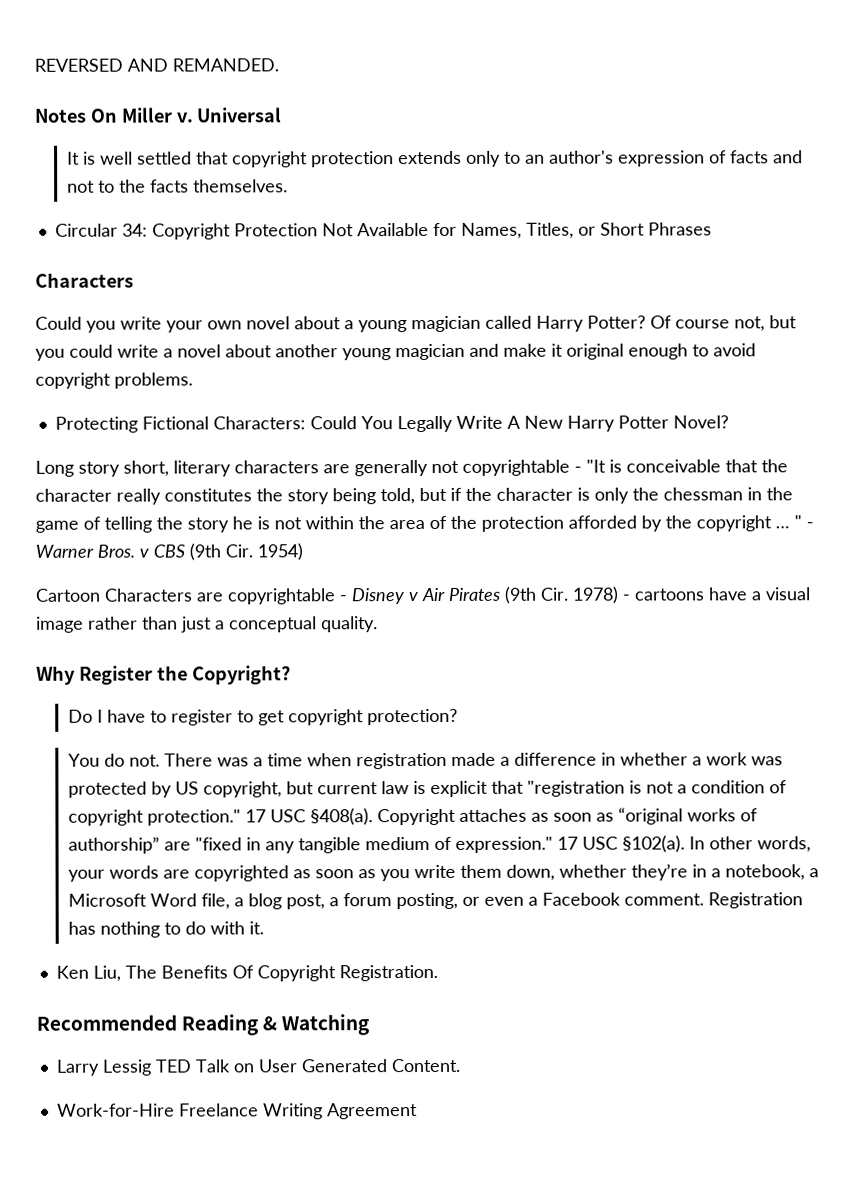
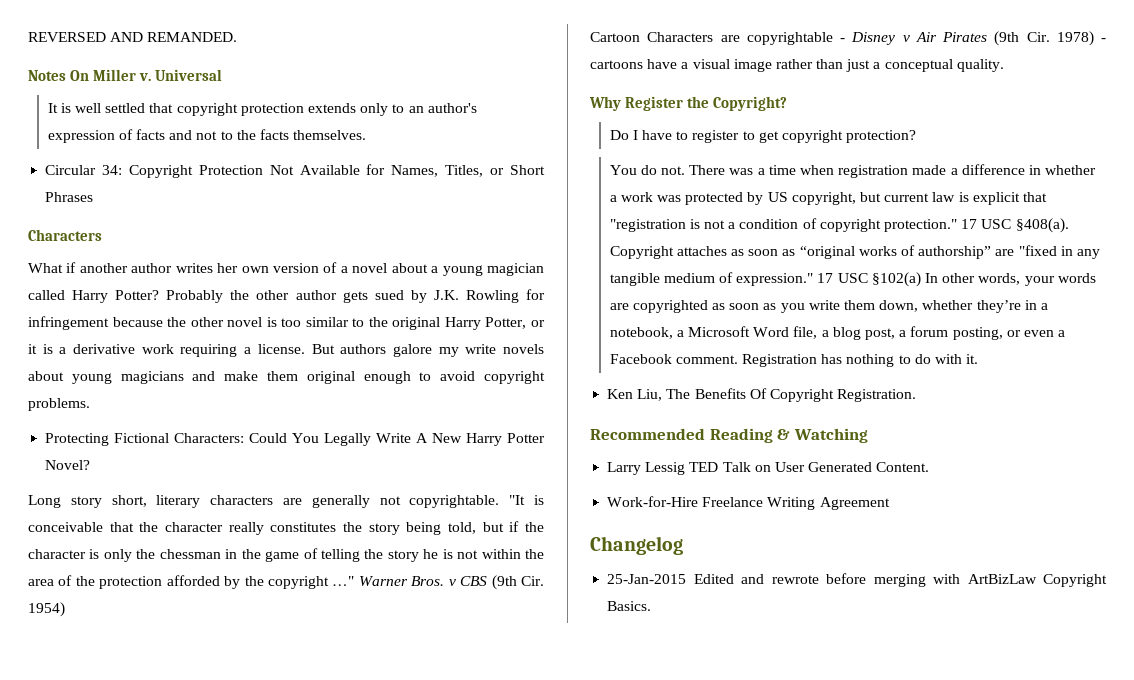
- Could you write your own novel about a young magician called Harry Potter?
+ What if another author writes her own version of a novel about a young magician called Harry Potter?
- Of course not, but you could write a novel about another young magician and make it original enough to avoid copyright problems.
+ Probably the other author gets sued by J.K. Rowling for infringement because the other novel is too similar to the original Harry Potter, or it is a derivative work requiring a license. But authors galore my write novels about young magicians and make them original enough to avoid copyright problems.
- Long story short, literary characters are generally not copyrightable - "It is conceivable that the character really constitutes the story being told, but if the character is only the chessman in the game of telling the story he is not within the area of the protection afforded by the copyright … " - Warner Bros. v CBS (9th Cir. 1954)
+ Long story short, literary characters are generally not copyrightable. "It is conceivable that the character really constitutes the story being told, but if the character is only the chessman in the game of telling the story he is not within the area of the protection afforded by the copyright …" Warner Bros. v CBS (9th Cir. 1954)
- 17 USC §102(a). In other words, your words are copyrighted as soon as you write them down, whether they’re in a notebook, a Microsoft Word file, a blog post, a forum posting, or even a Facebook comment.
+ 17 USC §102(a) In other words, your words are copyrighted as soon as you write them down, whether they’re in a notebook, a Microsoft Word file, a blog post, a forum posting, or even a Facebook comment.
+ Changelog
+ 25-Jan-2015 Edited and rewrote before merging with ArtBizLaw Copyright Basics.

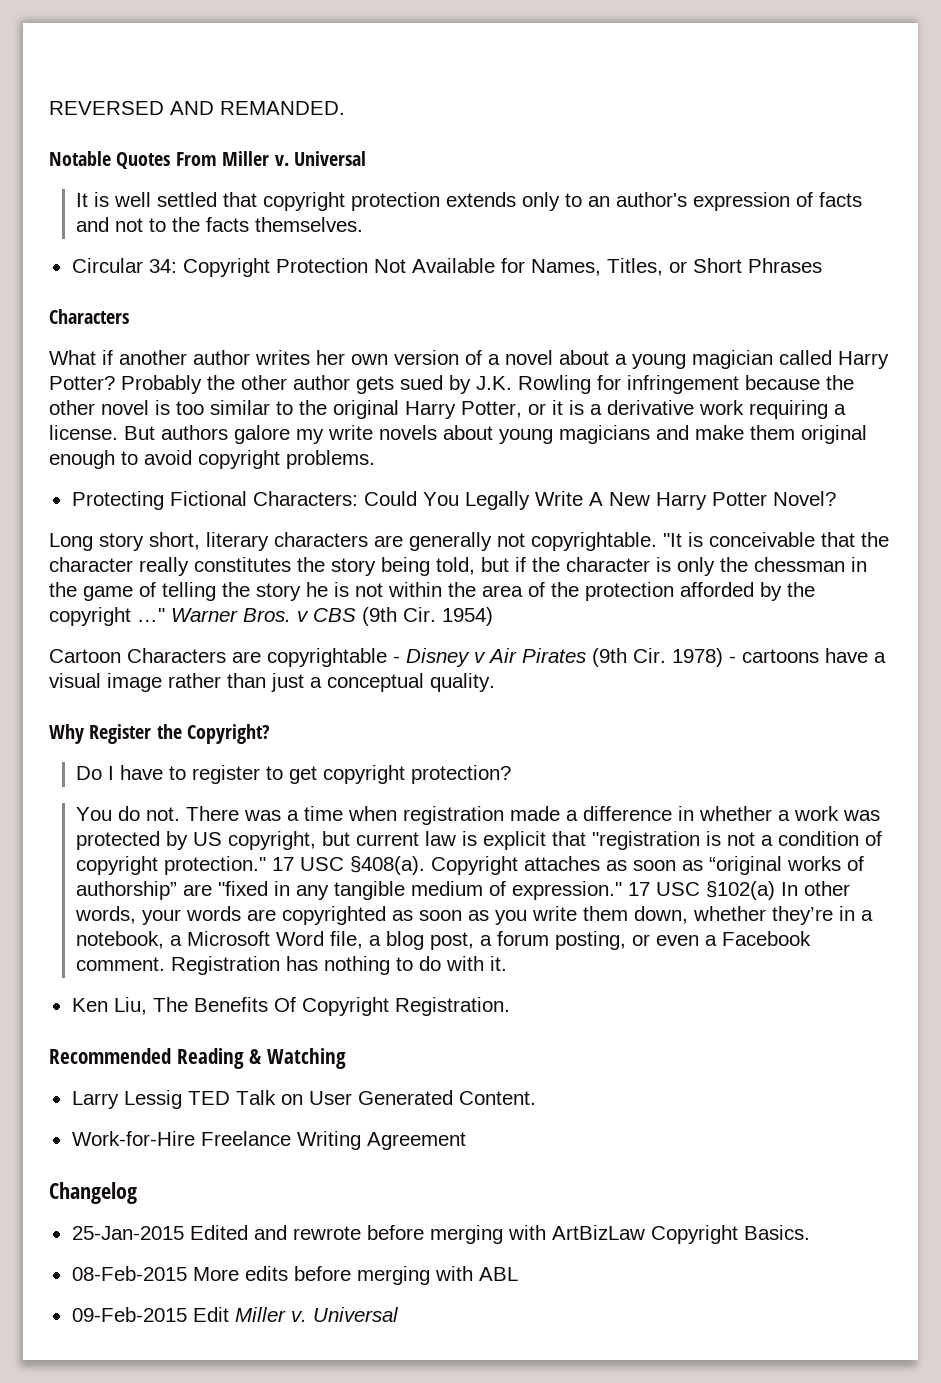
- Notes On Miller v.
+ Notable Quotes From Miller v.
+ 08-Feb-2015 More edits before merging with ABL
+ 09-Feb-2015 Edit Miller v. Universal

